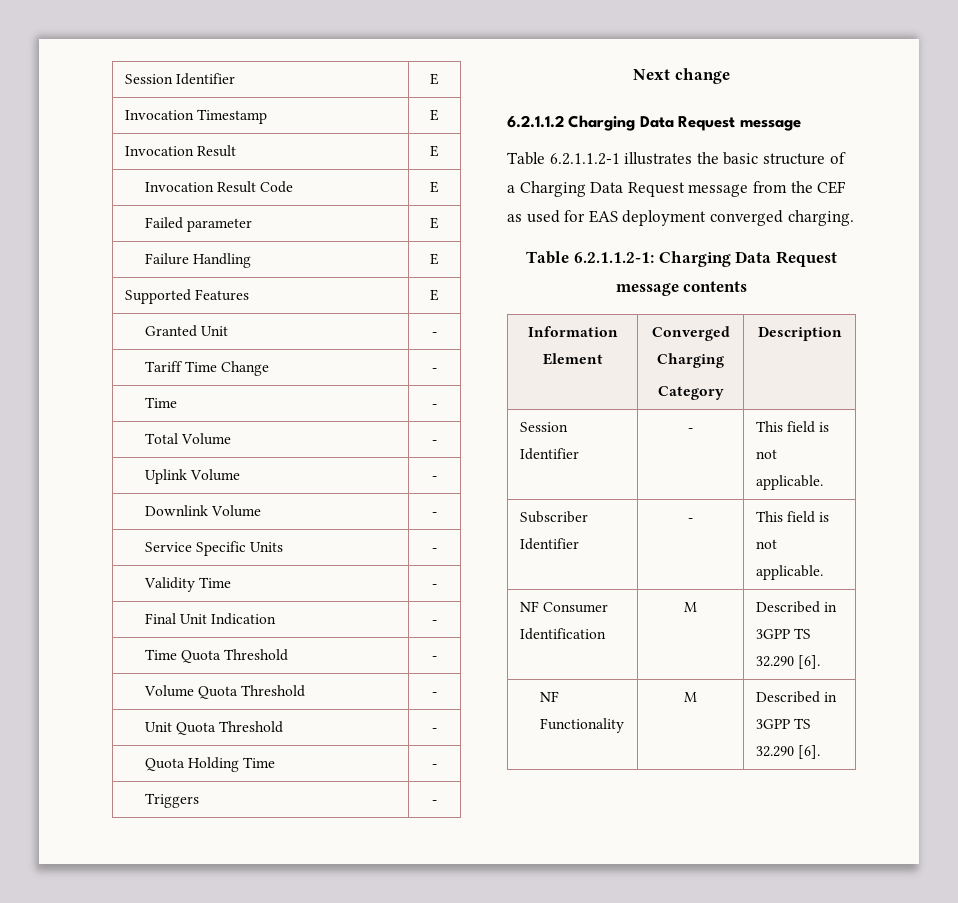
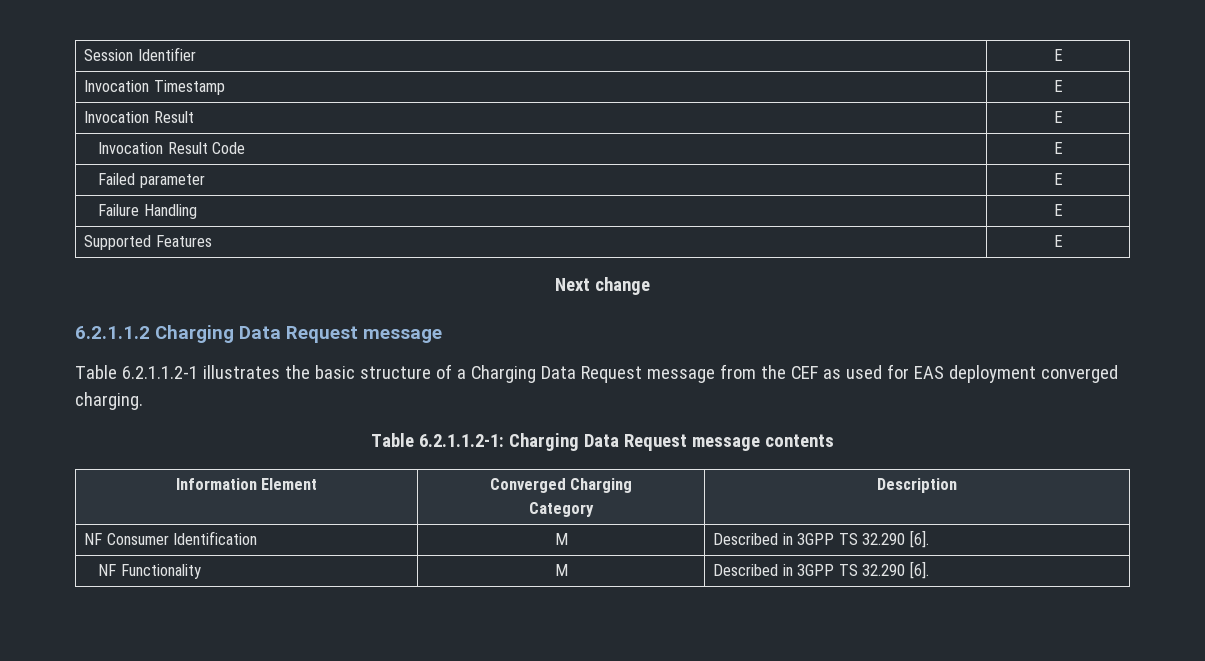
- Granted Unit | -
- Tariff Time Change | -
- Time | -
- Total Volume | -
- Uplink Volume | -
- Downlink Volume | -
- Service Specific Units | -
- Validity Time | -
- Final Unit Indication | -
- Time Quota Threshold | -
- Volume Quota Threshold | -
- Unit Quota Threshold | -
- Quota Holding Time | -
- Triggers | -
- Session Identifier | - | This field is not applicable.
- Subscriber Identifier | - | This field is not applicable.

